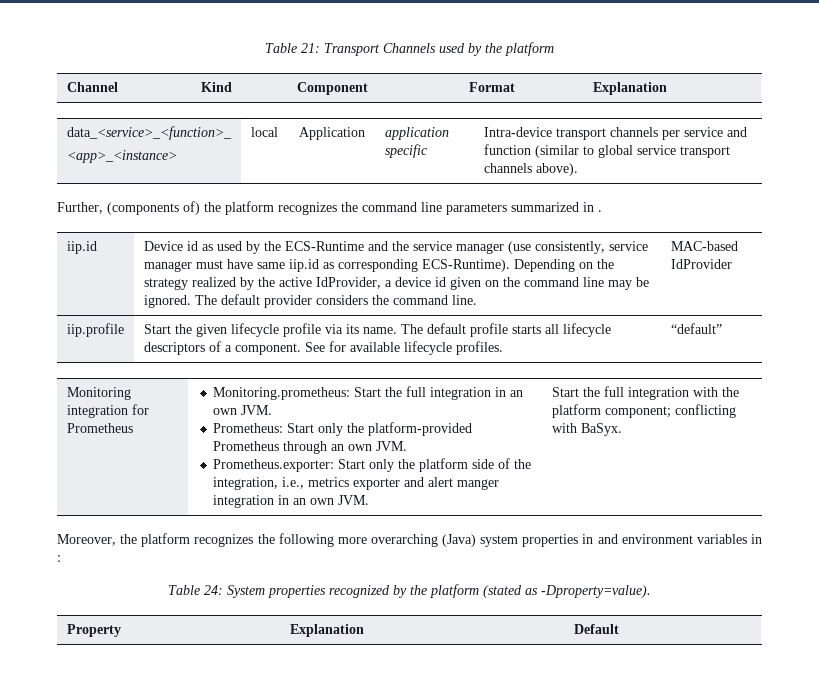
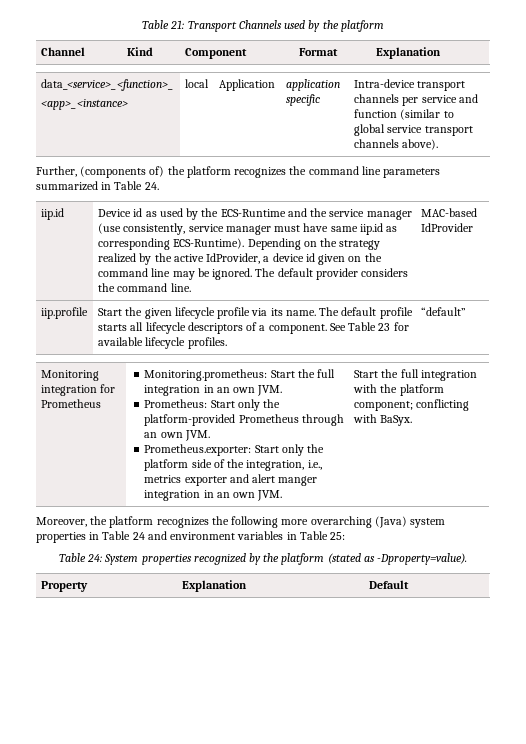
- Further, (components of) the platform recognizes the command line parameters summarized in .
+ Further, (components of) the platform recognizes the command line parameters summarized in Table 24.
- iip.profile | Start the given lifecycle profile via its name. The default profile starts all lifecycle descriptors of a component. See for available lifecycle profiles. | “default”
+ iip.profile | Start the given lifecycle profile via its name. The default profile starts all lifecycle descriptors of a component. See Table 23 for available lifecycle profiles. | “default”
- Moreover, the platform recognizes the following more overarching (Java) system properties in and environment variables in :
+ Moreover, the platform recognizes the following more overarching (Java) system properties in Table 24 and environment variables in Table 25:

